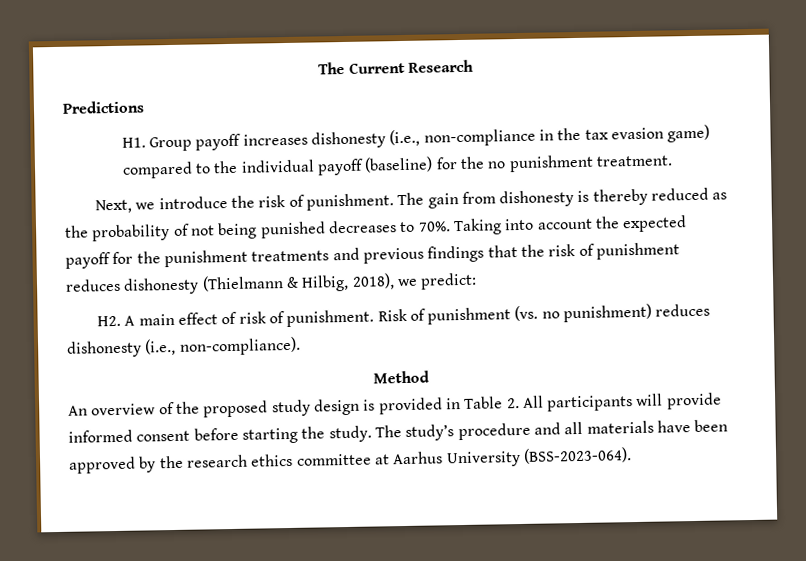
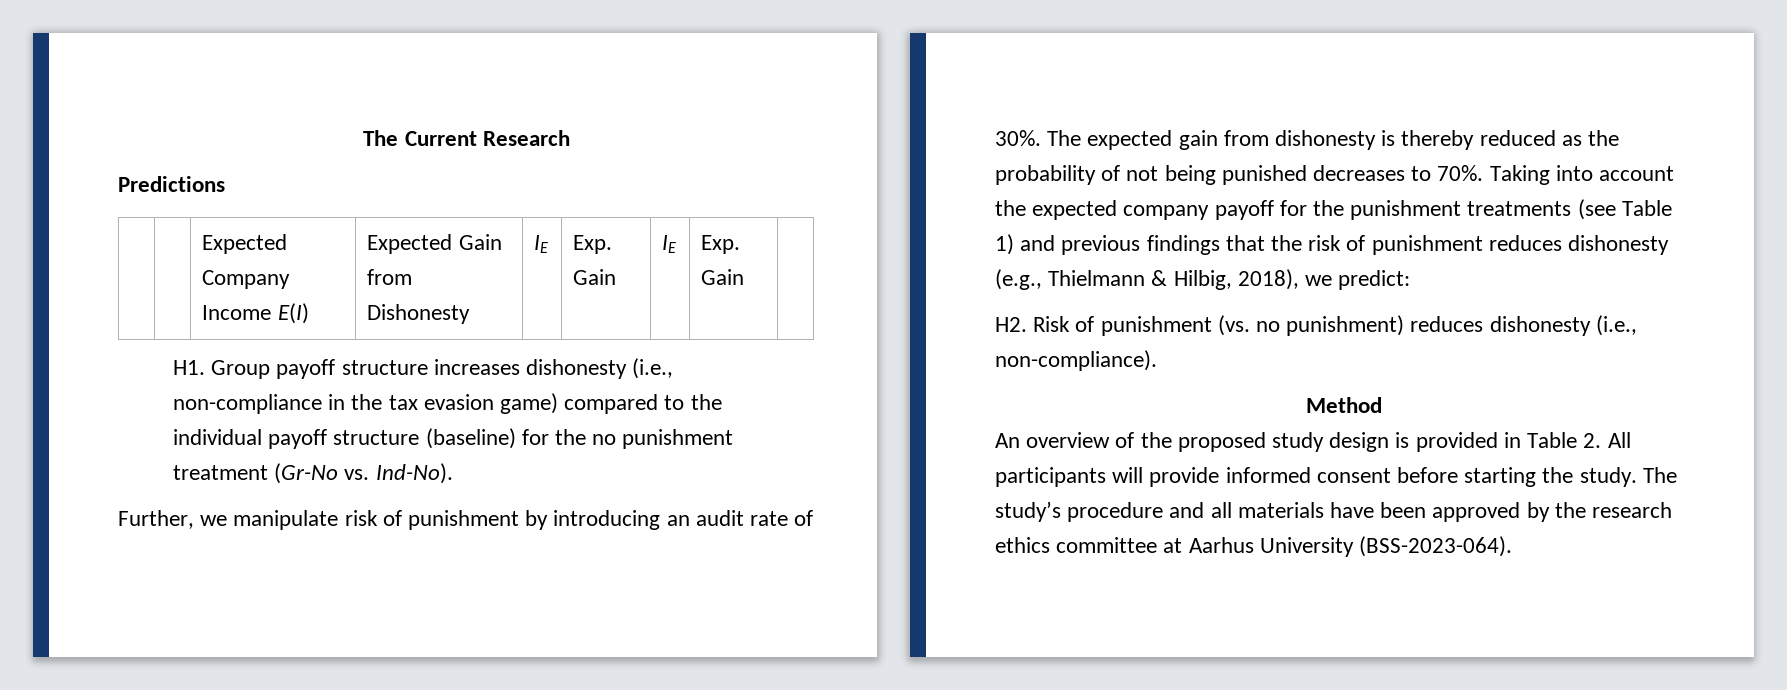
+ | | Expected Company Income E(I) | Expected Gain from Dishonesty | IE | Exp. Gain | IE | Exp. Gain |
- H1. Group payoff increases dishonesty (i.e., non-compliance in the tax evasion game) compared to the individual payoff (baseline) for the no punishment treatment.
- Next, we introduce the risk of punishment. The gain from dishonesty is thereby reduced as the probability of not being punished decreases to 70%.
+ H1. Group payoff structure increases dishonesty (i.e., non-compliance in the tax evasion game) compared to the individual payoff structure (baseline) for the no punishment treatment (Gr-No vs. Ind-No).
+ Further, we manipulate risk of punishment by introducing an audit rate of 30%. The expected gain from dishonesty is thereby reduced as the probability of not being punished decreases to 70%.
- Taking into account the expected payoff for the punishment treatments and previous findings that the risk of punishment reduces dishonesty (Thielmann & Hilbig, 2018), we predict:
+ Taking into account the expected company payoff for the punishment treatments (see Table 1) and previous findings that the risk of punishment reduces dishonesty (e.g., Thielmann & Hilbig, 2018), we predict:
- H2. A main effect of risk of punishment. Risk of punishment (vs. no punishment) reduces dishonesty (i.e., non-compliance).
+ H2. Risk of punishment (vs. no punishment) reduces dishonesty (i.e., non-compliance).

